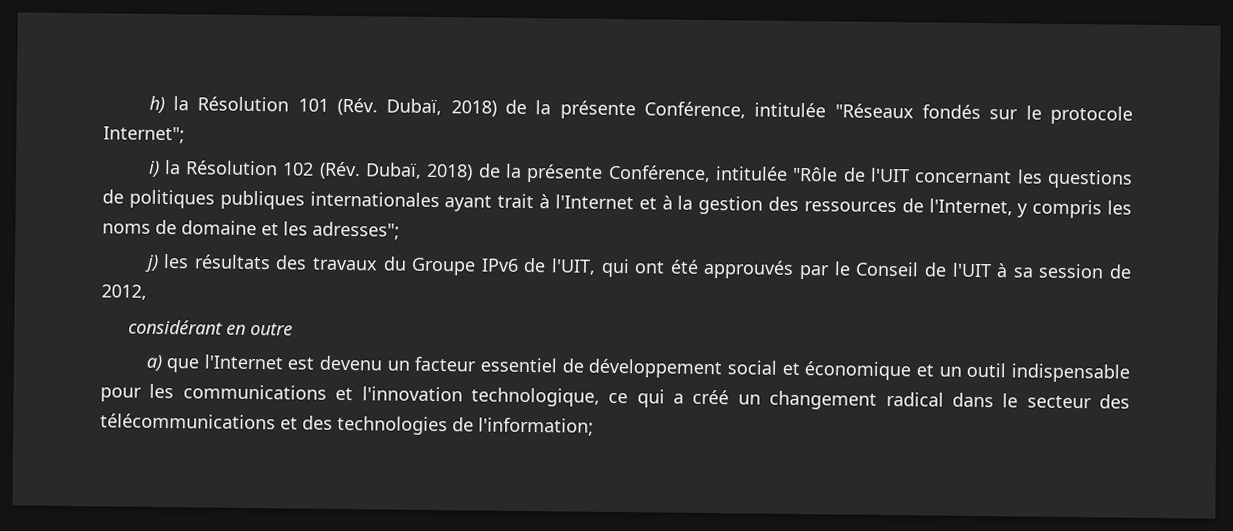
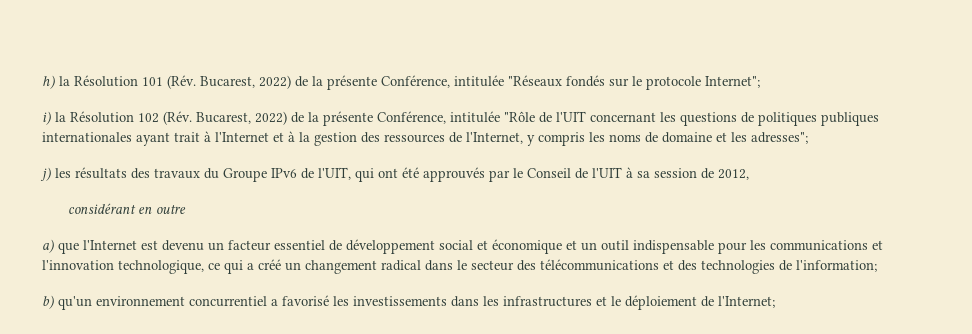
- h) la Résolution 101 (Rév. Dubaï, 2018) de la présente Conférence, intitulée "Réseaux fondés sur le protocole Internet";
+ h) la Résolution 101 (Rév. Bucarest, 2022) de la présente Conférence, intitulée "Réseaux fondés sur le protocole Internet";
- i) la Résolution 102 (Rév. Dubaï, 2018) de la présente Conférence, intitulée "Rôle de l'UIT concernant les questions de politiques publiques internationales ayant trait à l'Internet et à la gestion des ressources de l'Internet, y compris les noms de domaine et les adresses";
+ i) la Résolution 102 (Rév. Bucarest, 2022) de la présente Conférence, intitulée "Rôle de l'UIT concernant les questions de politiques publiques internationales ayant trait à l'Internet et à la gestion des ressources de l'Internet, y compris les noms de domaine et les adresses";
+ b) qu'un environnement concurrentiel a favorisé les investissements dans les infrastructures et le déploiement de l'Internet;

